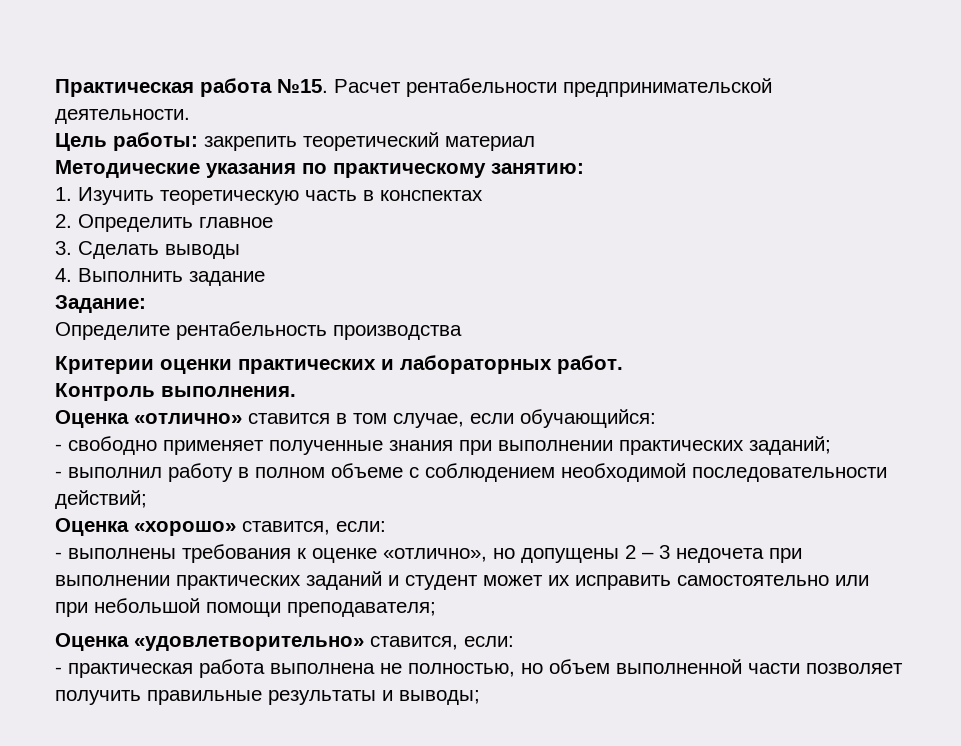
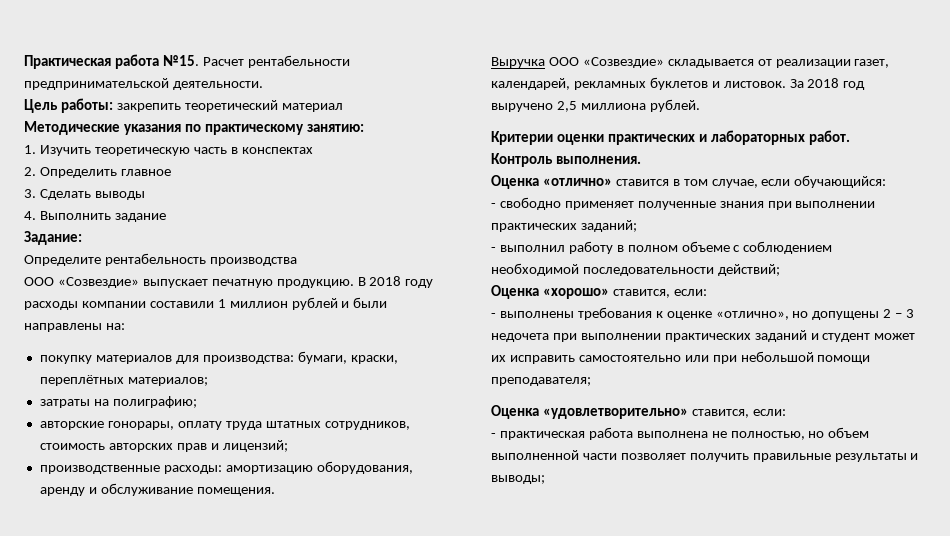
+ ООО «Созвездие» выпускает печатную продукцию. В 2018 году расходы компании составили 1 миллион рублей и были направлены на:
+ покупку материалов для производства: бумаги, краски, переплётных материалов;
+ затраты на полиграфию;
+ авторские гонорары, оплату труда штатных сотрудников, стоимость авторских прав и лицензий;
+ производственные расходы: амортизацию оборудования, аренду и обслуживание помещения.
+ Выручка ООО «Созвездие» складывается от реализации газет, календарей, рекламных буклетов и листовок. За 2018 год выручено 2,5 миллиона рублей.

